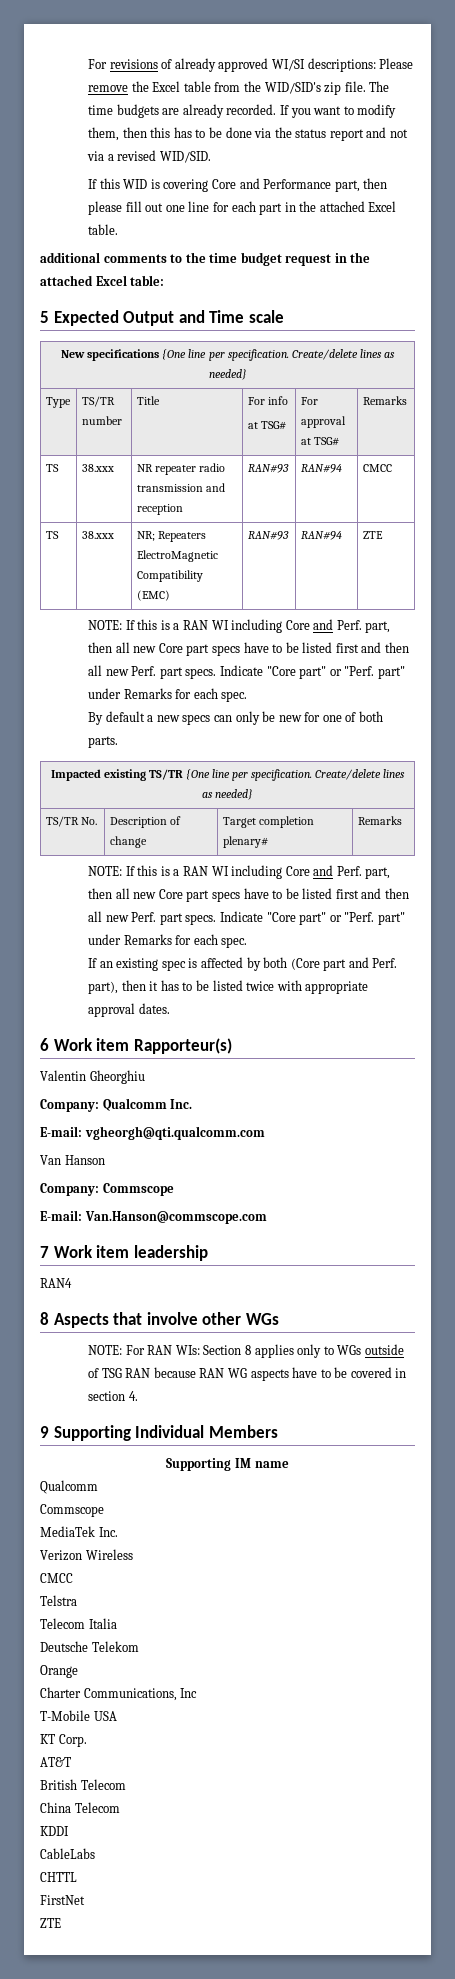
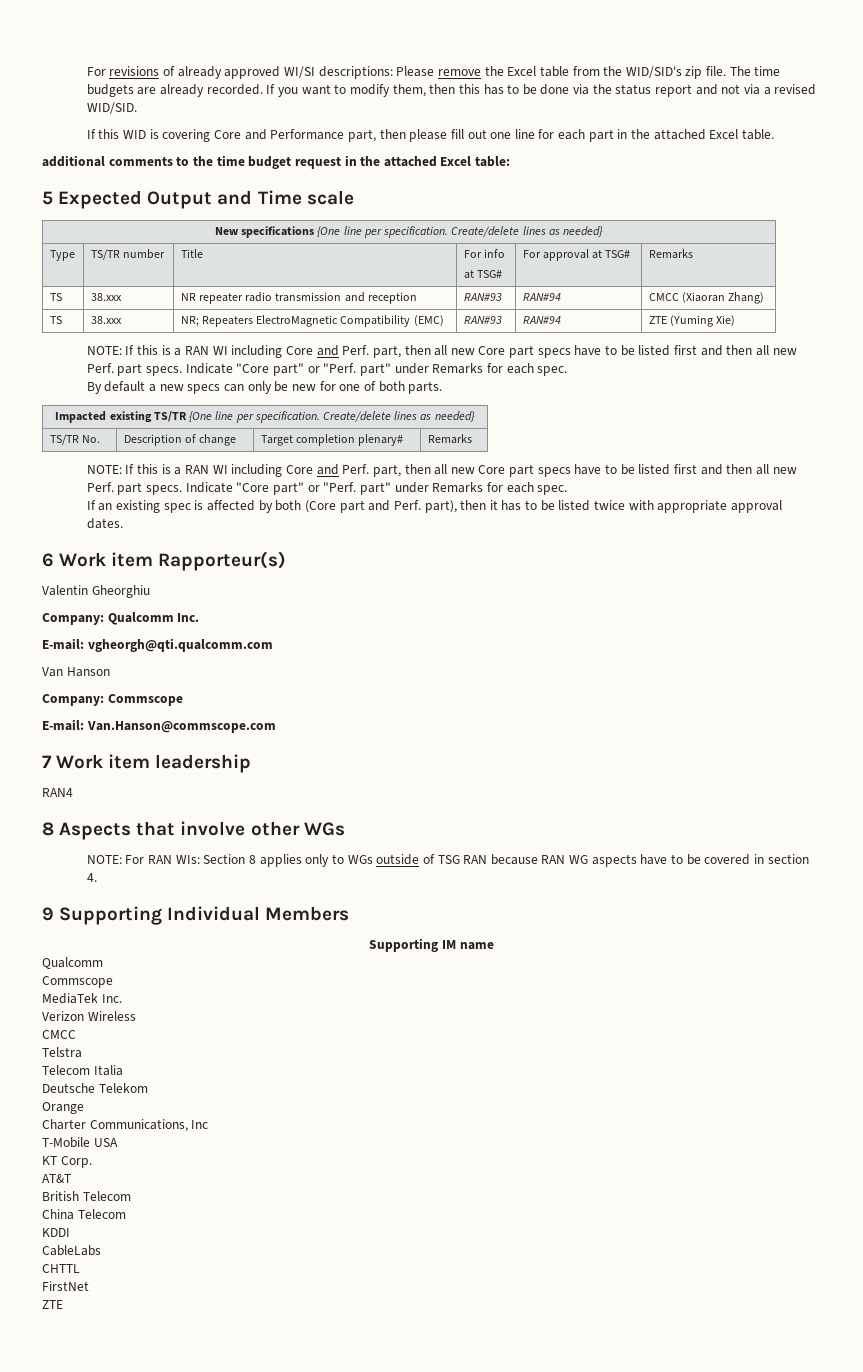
- TS | 38.xxx | NR repeater radio transmission and reception | RAN#93 | RAN#94 | CMCC
+ TS | 38.xxx | NR repeater radio transmission and reception | RAN#93 | RAN#94 | CMCC (Xiaoran Zhang)
- TS | 38.xxx | NR; Repeaters ElectroMagnetic Compatibility (EMC) | RAN#93 | RAN#94 | ZTE
+ TS | 38.xxx | NR; Repeaters ElectroMagnetic Compatibility (EMC) | RAN#93 | RAN#94 | ZTE (Yuming Xie)

